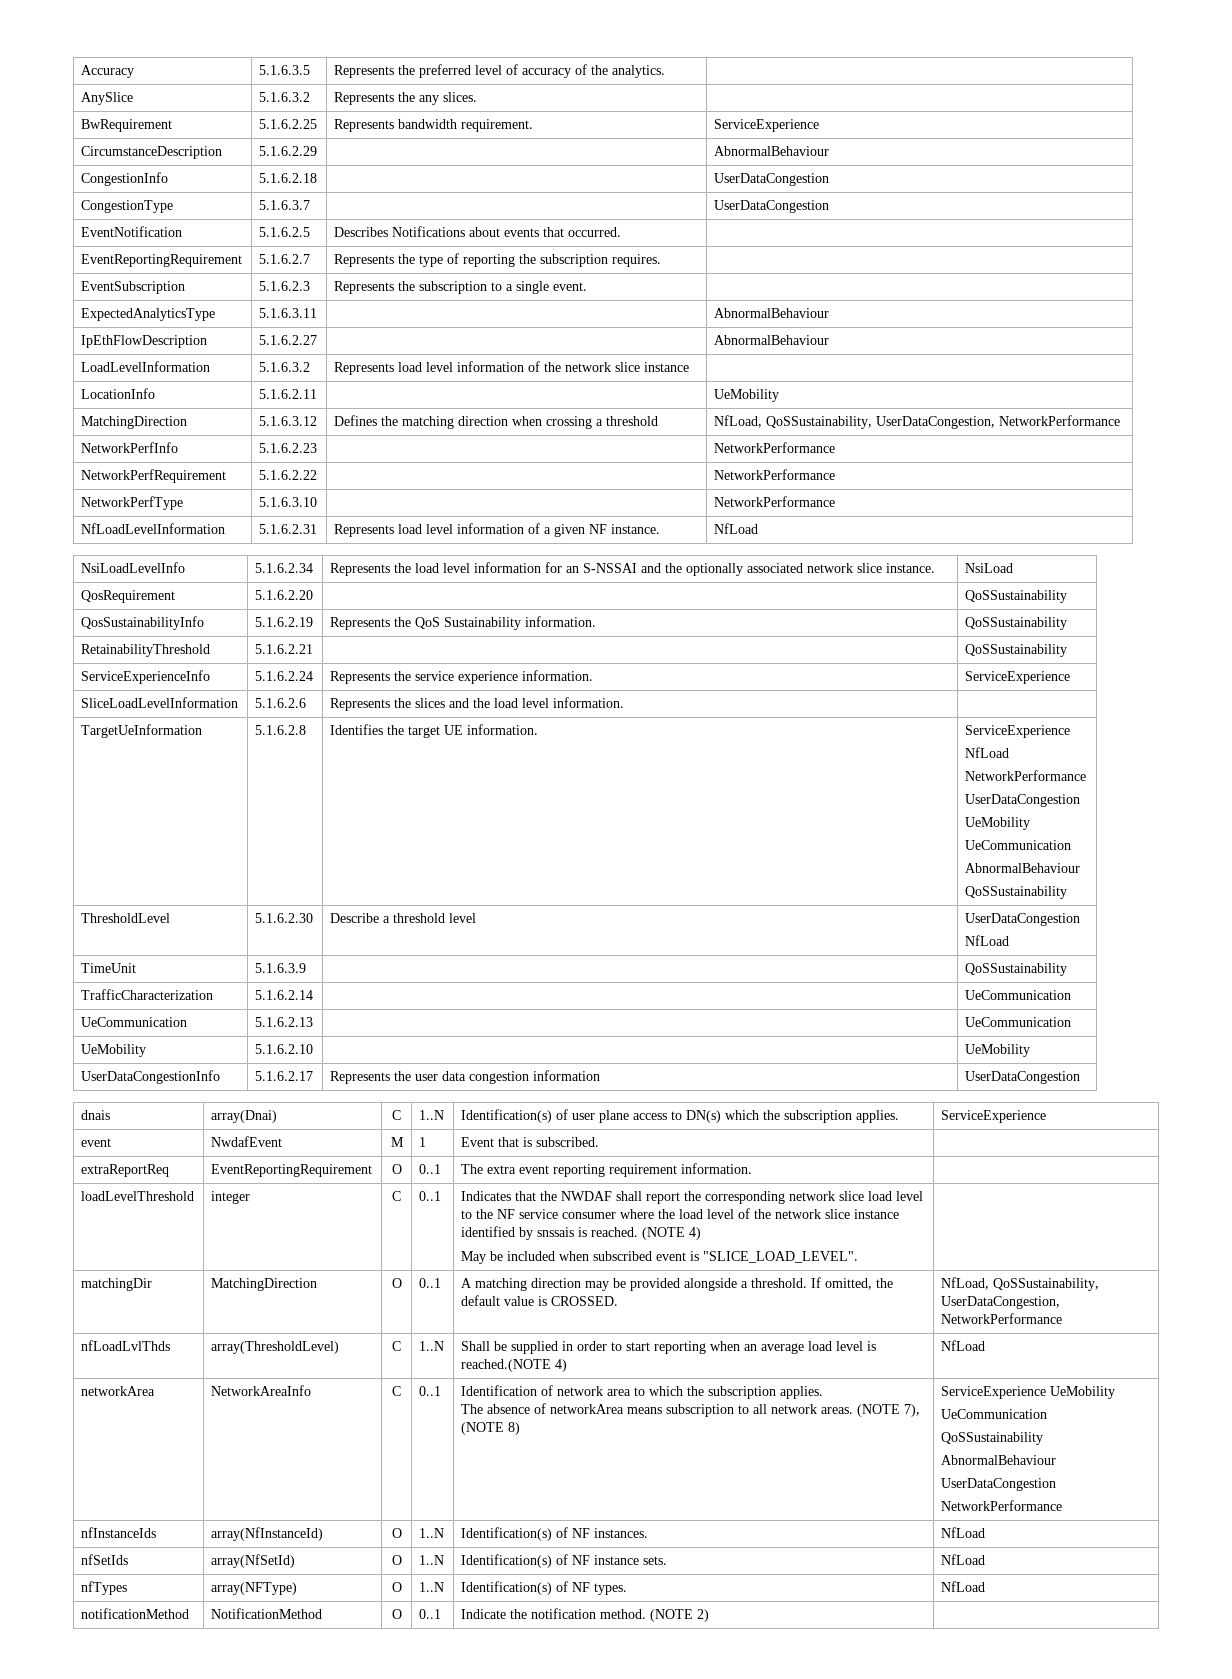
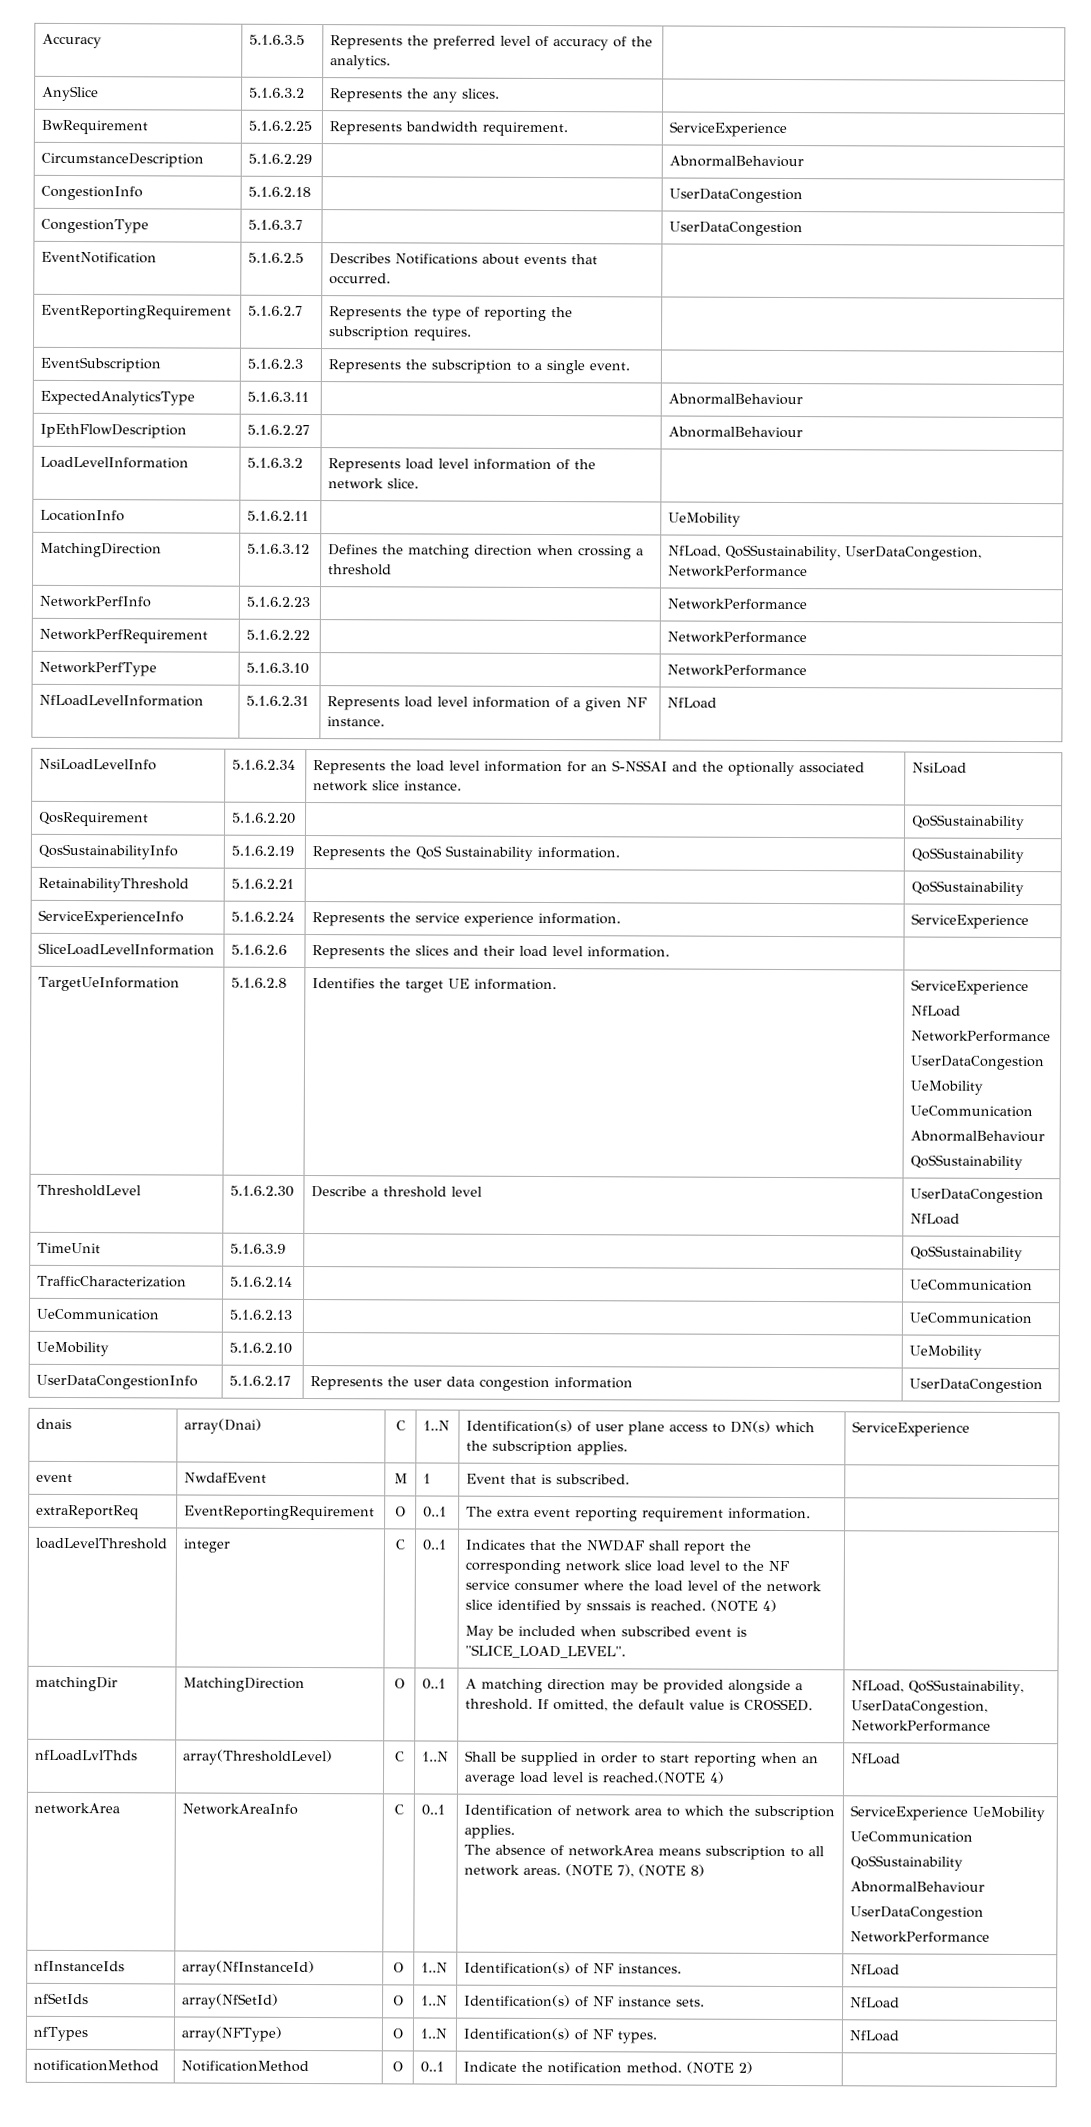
- LoadLevelInformation | 5.1.6.3.2 | Represents load level information of the network slice instance |
+ LoadLevelInformation | 5.1.6.3.2 | Represents load level information of the network slice. |
- SliceLoadLevelInformation | 5.1.6.2.6 | Represents the slices and the load level information. |
+ SliceLoadLevelInformation | 5.1.6.2.6 | Represents the slices and their load level information. |
- Indicates that the NWDAF shall report the corresponding network slice load level to the NF service consumer where the load level of the network slice instance identified by snssais is reached.
+ Indicates that the NWDAF shall report the corresponding network slice load level to the NF service consumer where the load level of the network slice identified by snssais is reached.

